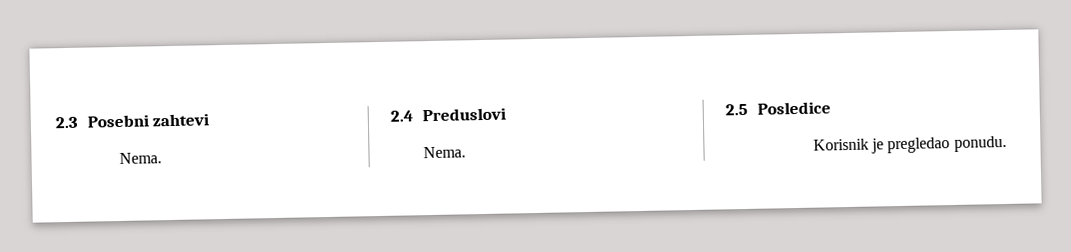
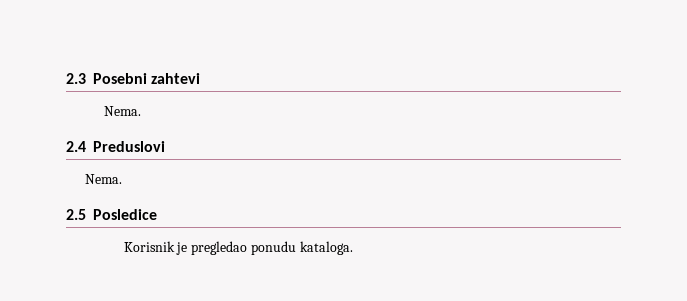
- Korisnik je pregledao ponudu.
+ Korisnik je pregledao ponudu kataloga.

